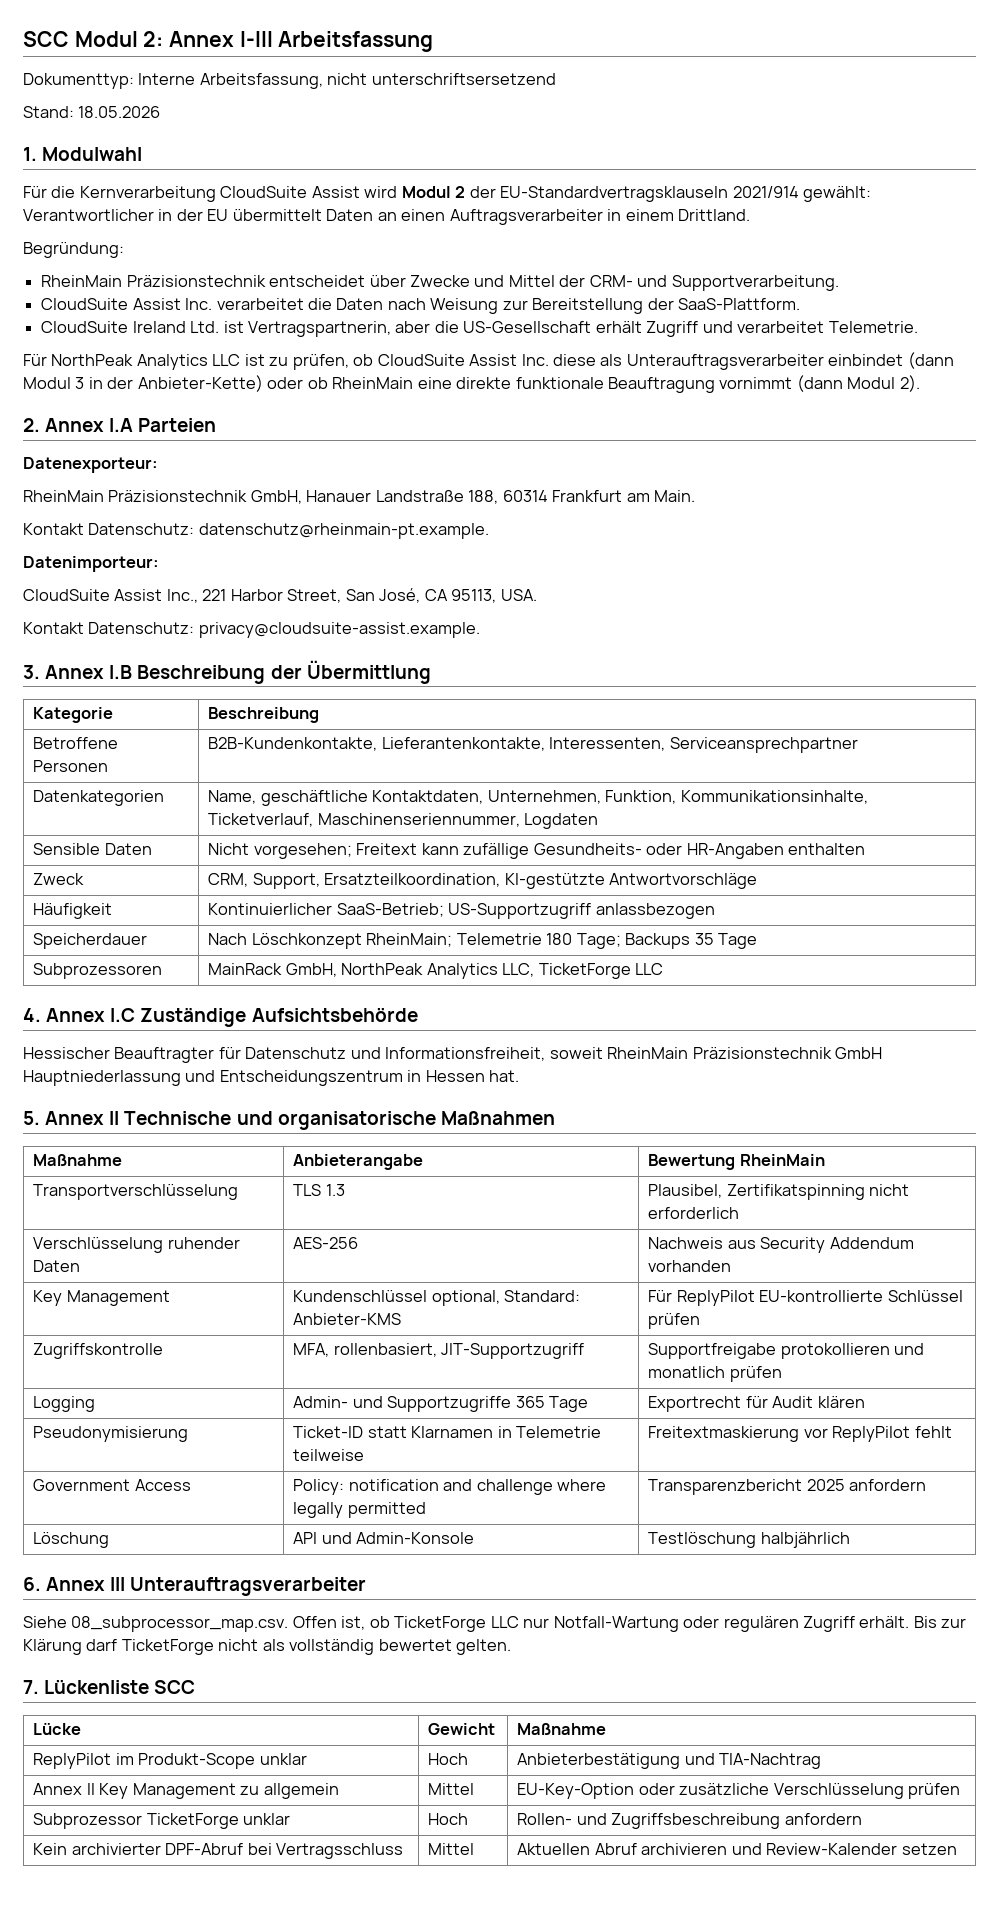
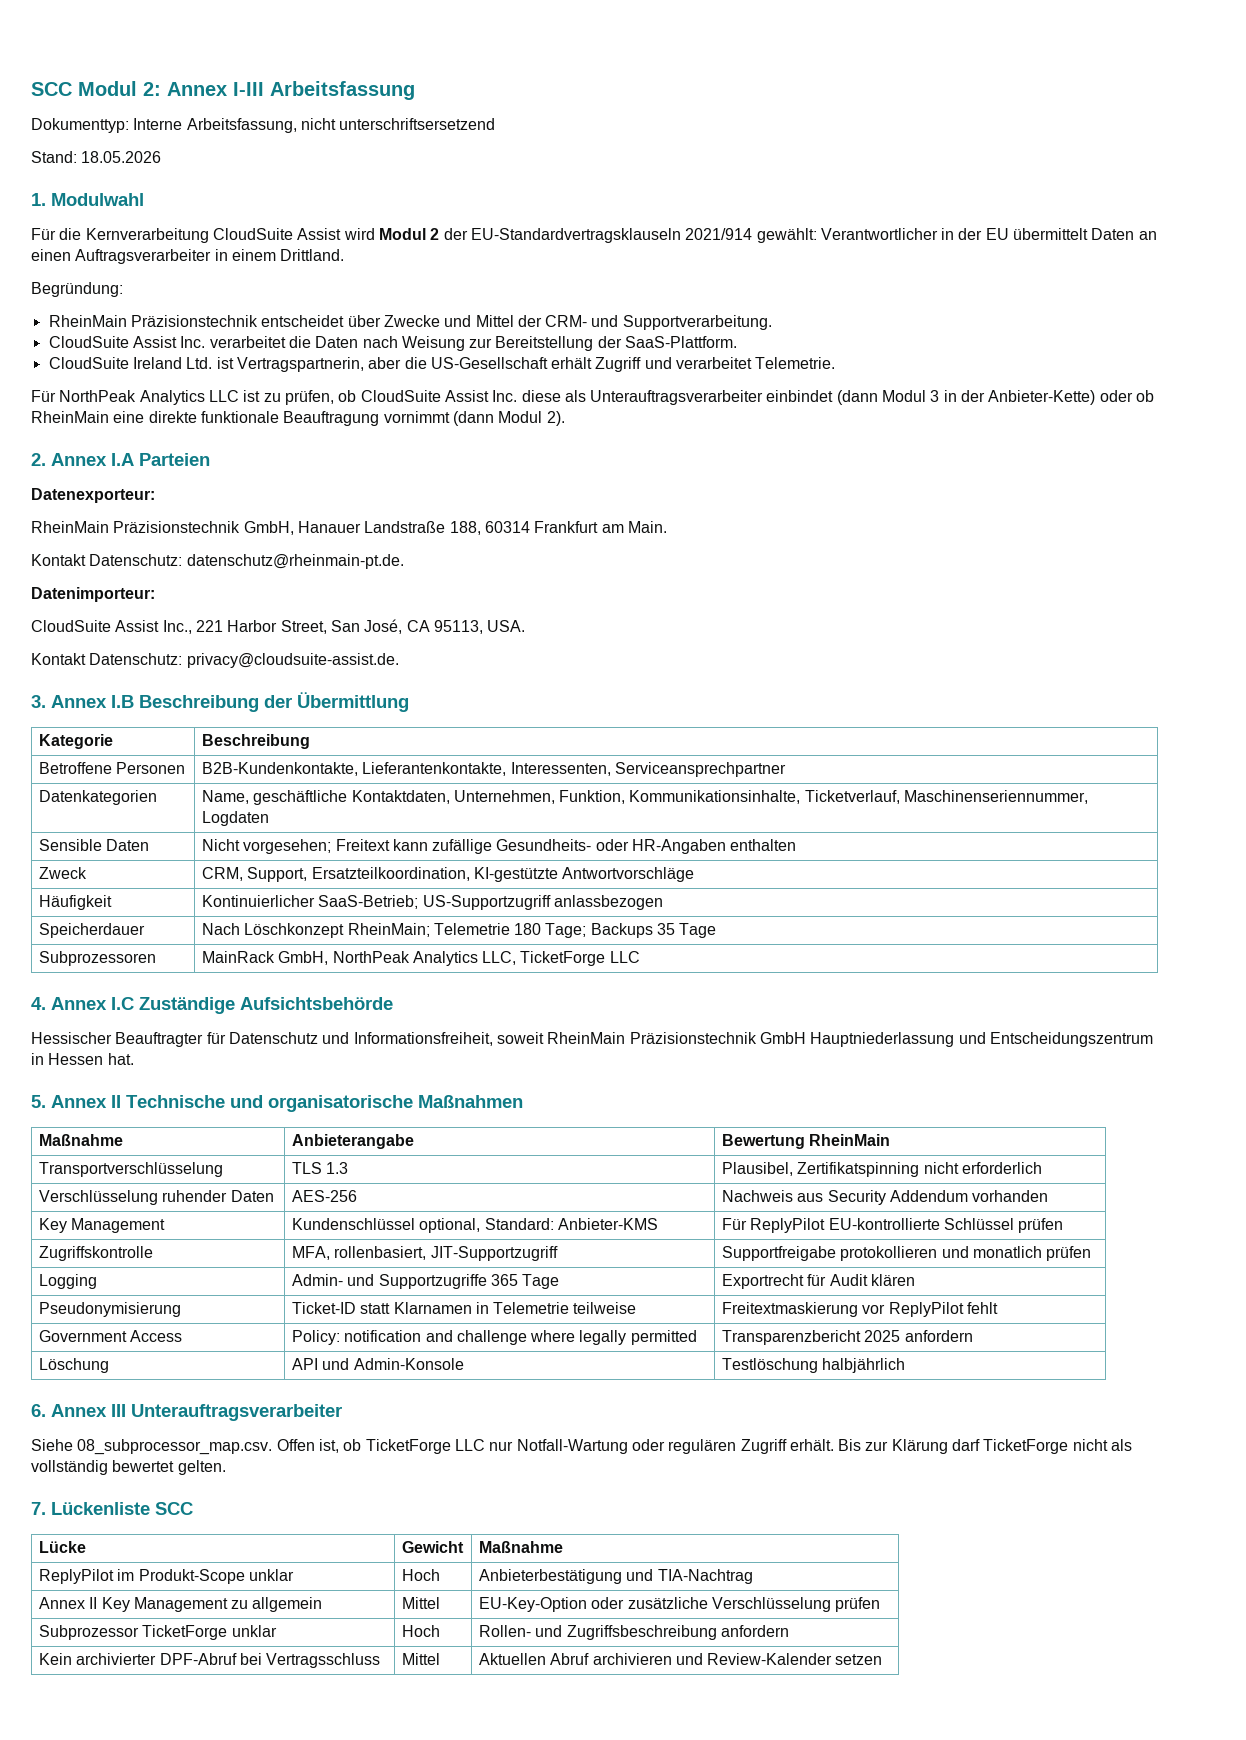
- Kontakt Datenschutz: datenschutz@rheinmain-pt.example.
+ Kontakt Datenschutz: datenschutz@rheinmain-pt.de.
- Kontakt Datenschutz: privacy@cloudsuite-assist.example.
+ Kontakt Datenschutz: privacy@cloudsuite-assist.de.

